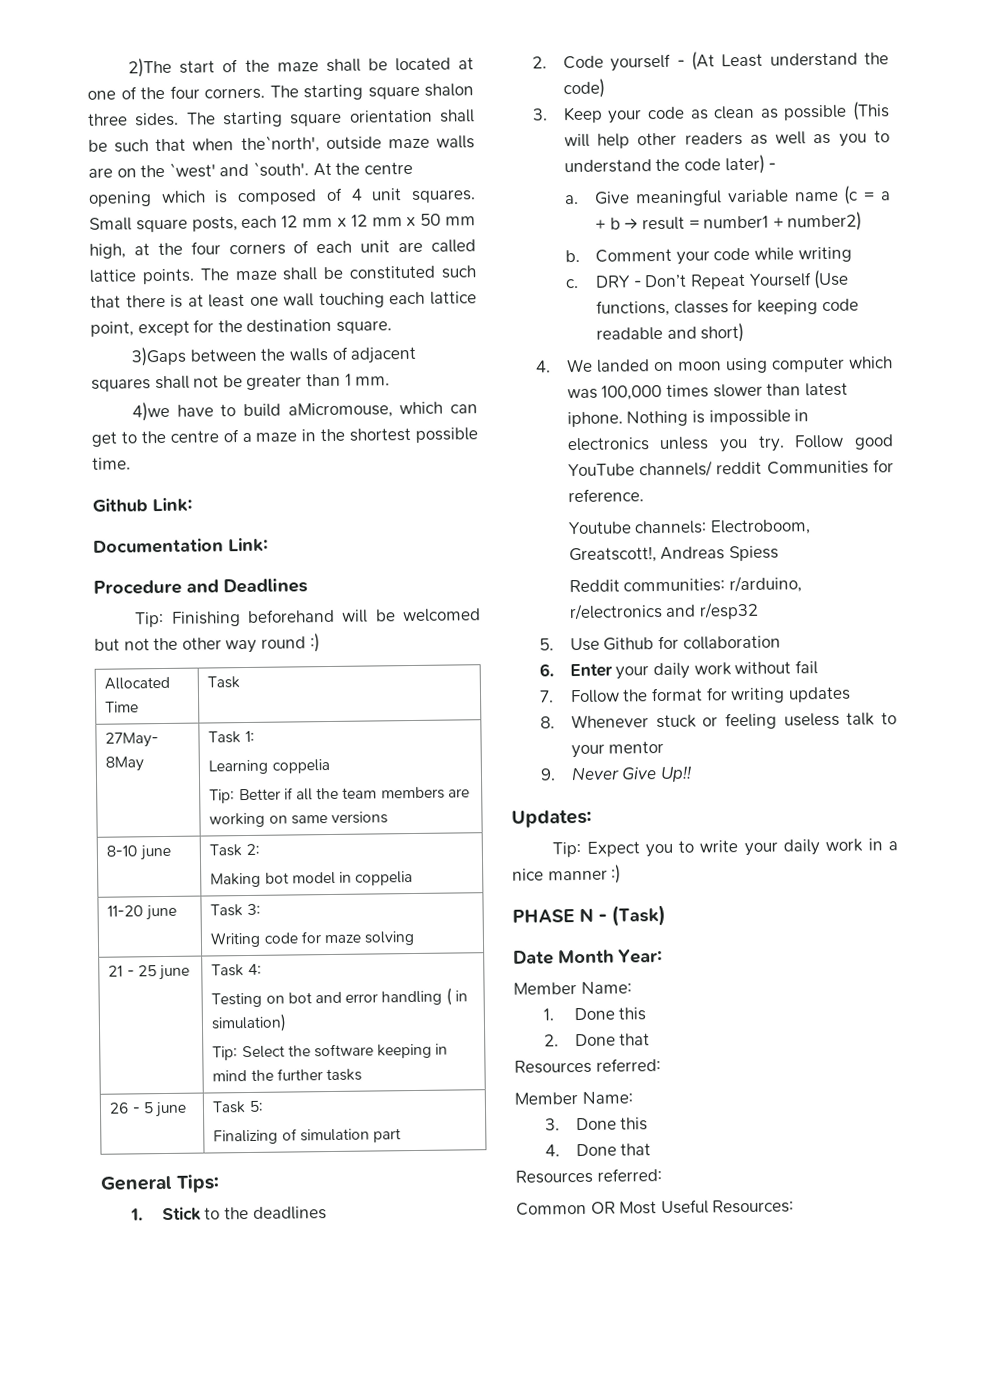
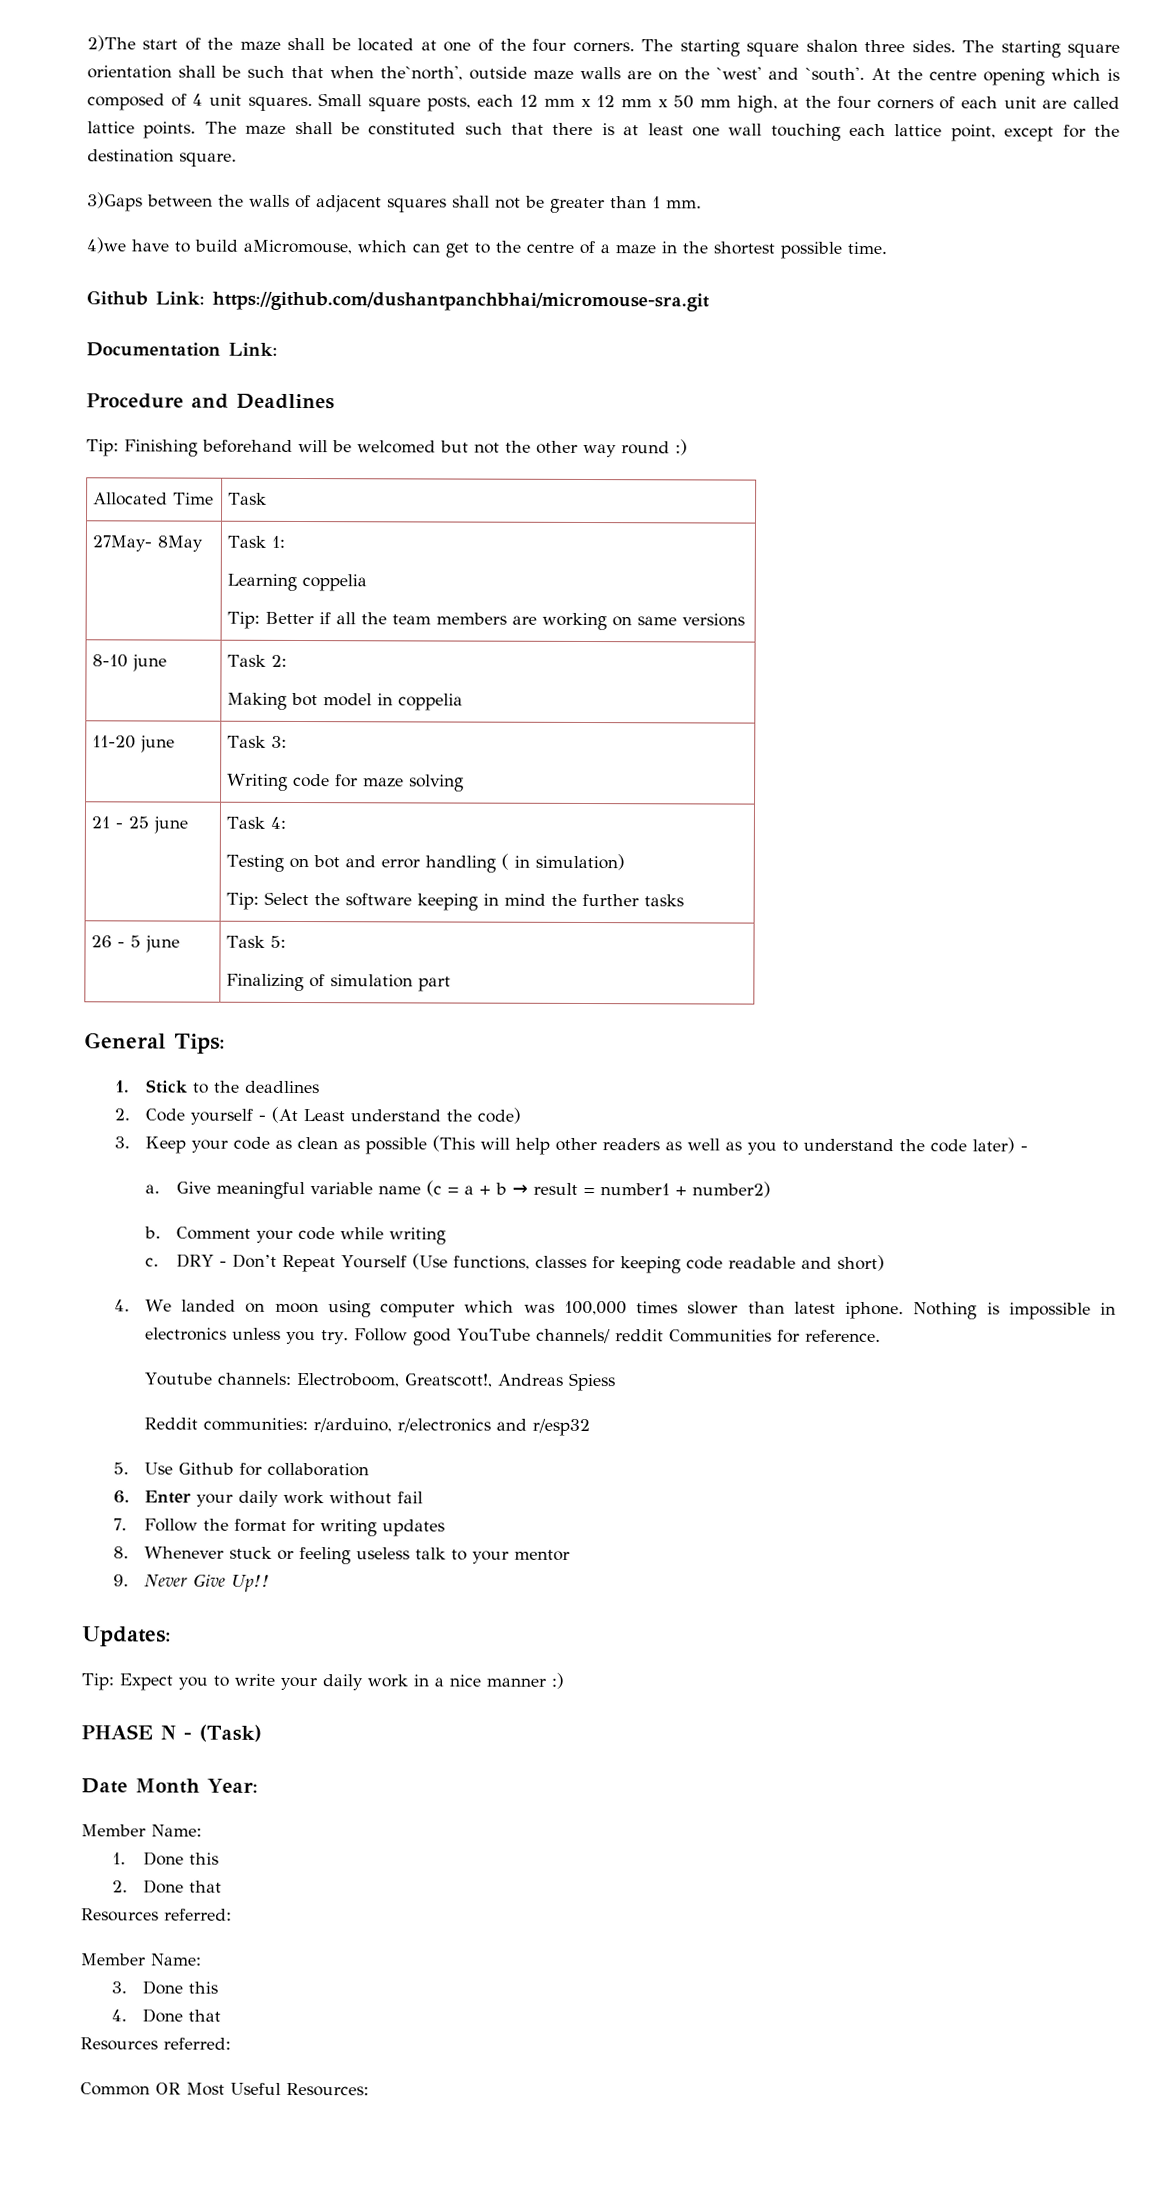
- Github Link:
+ Github Link: https://github.com/dushantpanchbhai/micromouse-sra.git

